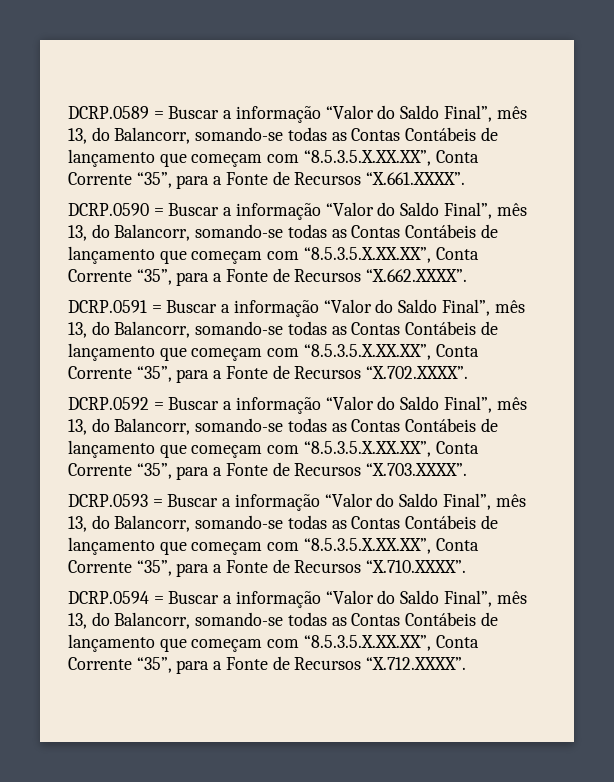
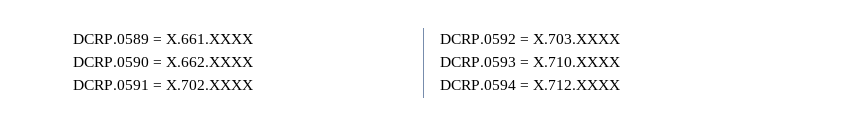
- DCRP.0589 = Buscar a informação “Valor do Saldo Final”, mês 13, do Balancorr, somando-se todas as Contas Contábeis de lançamento que começam com “8.5.3.5.X.XX.XX”, Conta Corrente “35”, para a Fonte de Recursos “X.661.XXXX”.
- DCRP.0590 = Buscar a informação “Valor do Saldo Final”, mês 13, do Balancorr, somando-se todas as Contas Contábeis de lançamento que começam com “8.5.3.5.X.XX.XX”, Conta Corrente “35”, para a Fonte de Recursos “X.662.XXXX”.
- DCRP.0591 = Buscar a informação “Valor do Saldo Final”, mês 13, do Balancorr, somando-se todas as Contas Contábeis de lançamento que começam com “8.5.3.5.X.XX.XX”, Conta Corrente “35”, para a Fonte de Recursos “X.702.XXXX”.
- DCRP.0592 = Buscar a informação “Valor do Saldo Final”, mês 13, do Balancorr, somando-se todas as Contas Contábeis de lançamento que começam com “8.5.3.5.X.XX.XX”, Conta Corrente “35”, para a Fonte de Recursos “X.703.XXXX”.
- DCRP.0593 = Buscar a informação “Valor do Saldo Final”, mês 13, do Balancorr, somando-se todas as Contas Contábeis de lançamento que começam com “8.5.3.5.X.XX.XX”, Conta Corrente “35”, para a Fonte de Recursos “X.710.XXXX”.
- DCRP.0594 = Buscar a informação “Valor do Saldo Final”, mês 13, do Balancorr, somando-se todas as Contas Contábeis de lançamento que começam com “8.5.3.5.X.XX.XX”, Conta Corrente “35”, para a Fonte de Recursos “X.712.XXXX”.
+ DCRP.0589 = X.661.XXXX
+ DCRP.0590 = X.662.XXXX
+ DCRP.0591 = X.702.XXXX
+ DCRP.0592 = X.703.XXXX
+ DCRP.0593 = X.710.XXXX
+ DCRP.0594 = X.712.XXXX

